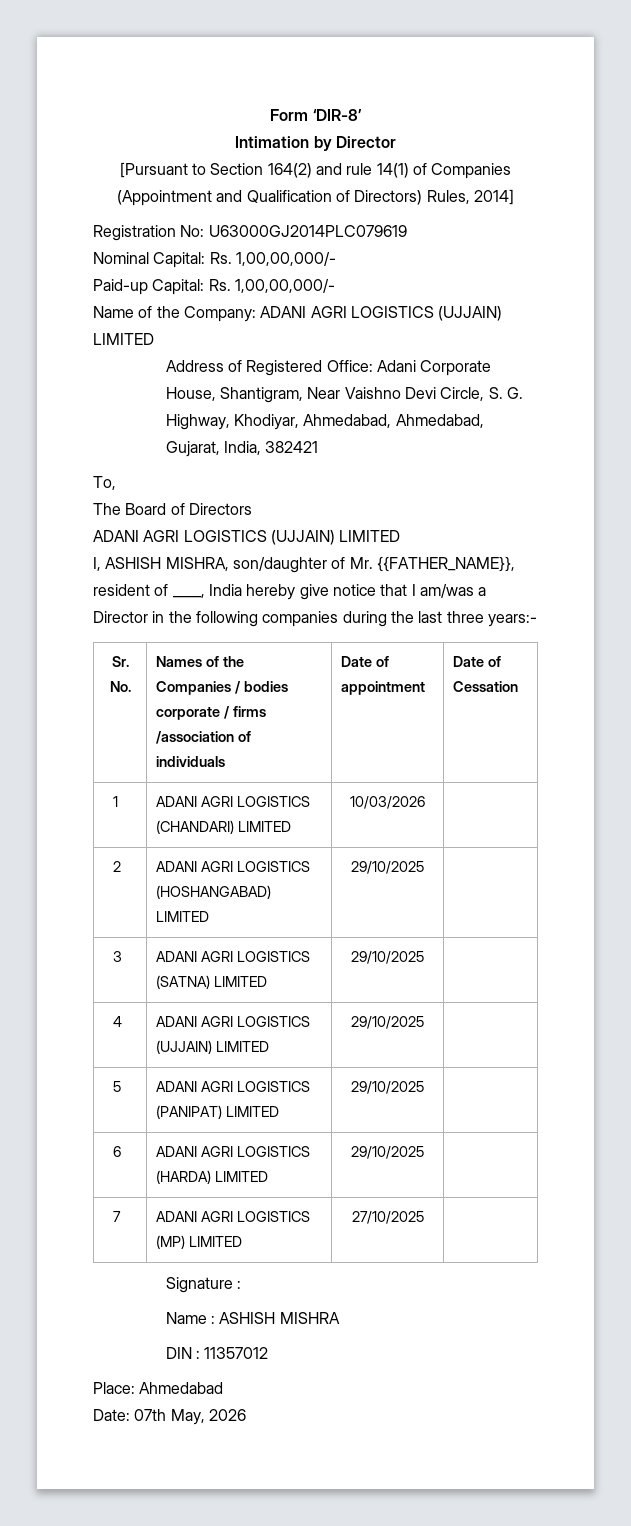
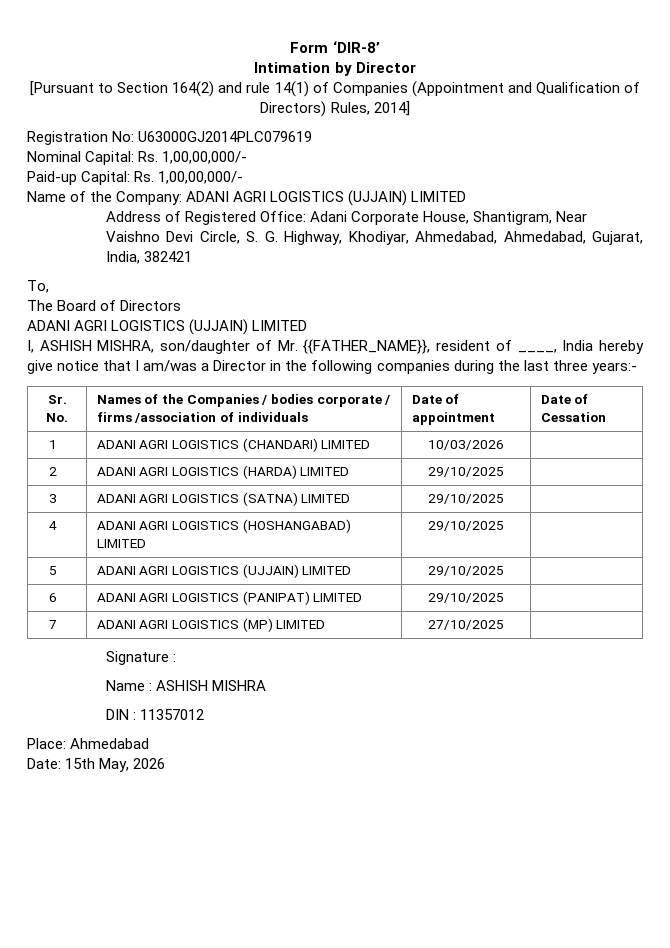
- 2 | ADANI AGRI LOGISTICS (HOSHANGABAD) LIMITED | 29/10/2025 |
+ 2 | ADANI AGRI LOGISTICS (HARDA) LIMITED | 29/10/2025 |
- 4 | ADANI AGRI LOGISTICS (UJJAIN) LIMITED | 29/10/2025 |
+ 4 | ADANI AGRI LOGISTICS (HOSHANGABAD) LIMITED | 29/10/2025 |
- 5 | ADANI AGRI LOGISTICS (PANIPAT) LIMITED | 29/10/2025 |
+ 5 | ADANI AGRI LOGISTICS (UJJAIN) LIMITED | 29/10/2025 |
- 6 | ADANI AGRI LOGISTICS (HARDA) LIMITED | 29/10/2025 |
+ 6 | ADANI AGRI LOGISTICS (PANIPAT) LIMITED | 29/10/2025 |
- Date: 07th May, 2026
+ Date: 15th May, 2026

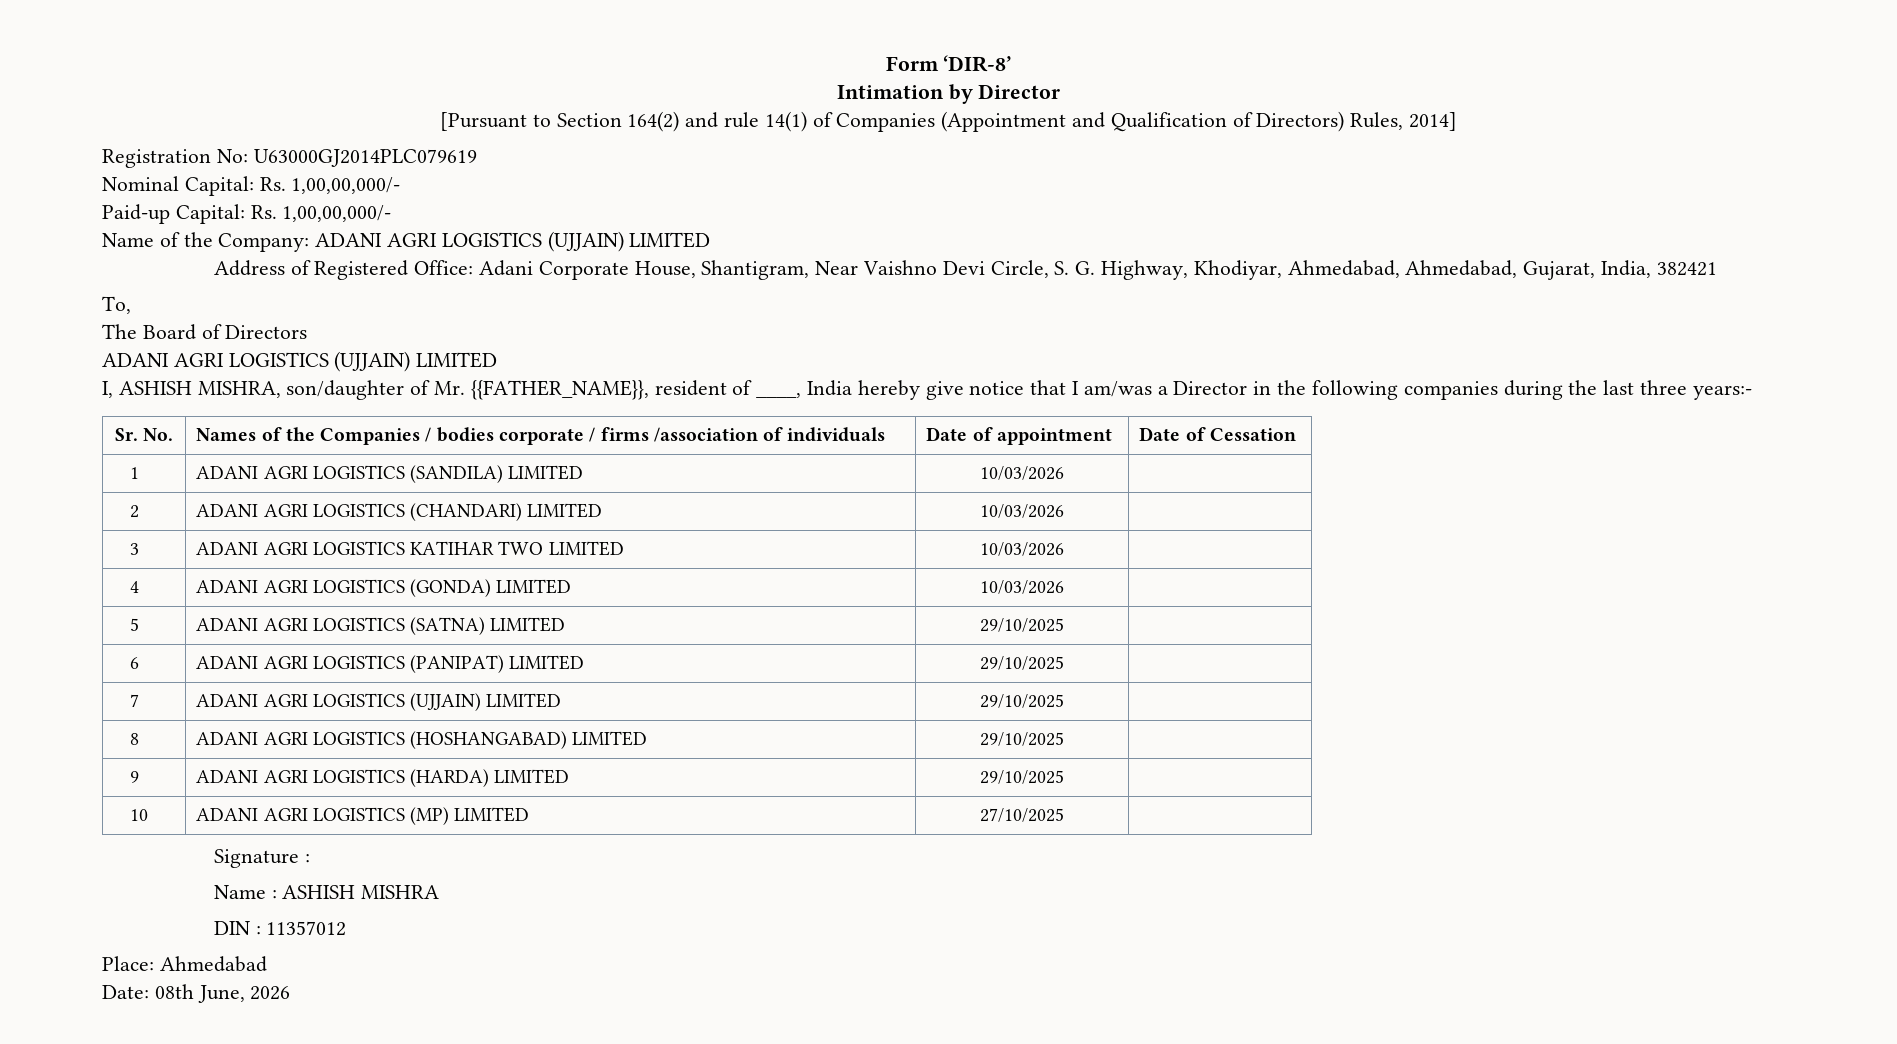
- 1 | ADANI AGRI LOGISTICS (CHANDARI) LIMITED | 10/03/2026 |
+ 1 | ADANI AGRI LOGISTICS (SANDILA) LIMITED | 10/03/2026 |
- 2 | ADANI AGRI LOGISTICS (HARDA) LIMITED | 29/10/2025 |
+ 2 | ADANI AGRI LOGISTICS (CHANDARI) LIMITED | 10/03/2026 |
- 3 | ADANI AGRI LOGISTICS (SATNA) LIMITED | 29/10/2025 |
+ 3 | ADANI AGRI LOGISTICS KATIHAR TWO LIMITED | 10/03/2026 |
- 4 | ADANI AGRI LOGISTICS (HOSHANGABAD) LIMITED | 29/10/2025 |
+ 4 | ADANI AGRI LOGISTICS (GONDA) LIMITED | 10/03/2026 |
- 5 | ADANI AGRI LOGISTICS (UJJAIN) LIMITED | 29/10/2025 |
+ 5 | ADANI AGRI LOGISTICS (SATNA) LIMITED | 29/10/2025 |
- 7 | ADANI AGRI LOGISTICS (MP) LIMITED | 27/10/2025 |
+ 7 | ADANI AGRI LOGISTICS (UJJAIN) LIMITED | 29/10/2025 |
+ 8 | ADANI AGRI LOGISTICS (HOSHANGABAD) LIMITED | 29/10/2025 |
+ 9 | ADANI AGRI LOGISTICS (HARDA) LIMITED | 29/10/2025 |
+ 10 | ADANI AGRI LOGISTICS (MP) LIMITED | 27/10/2025 |
- Date: 15th May, 2026
+ Date: 08th June, 2026

